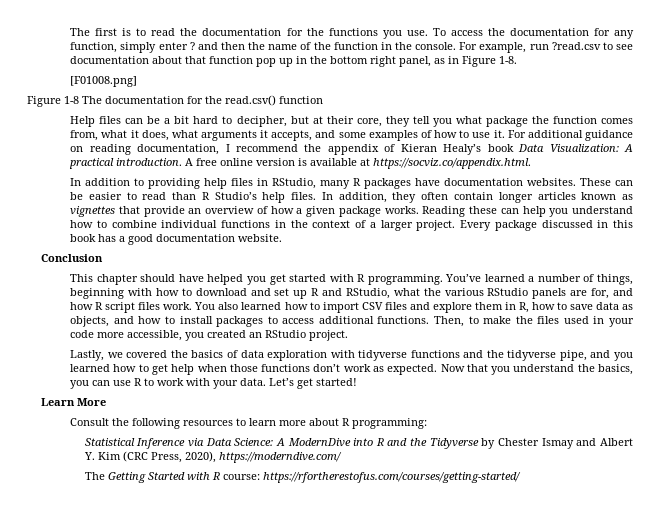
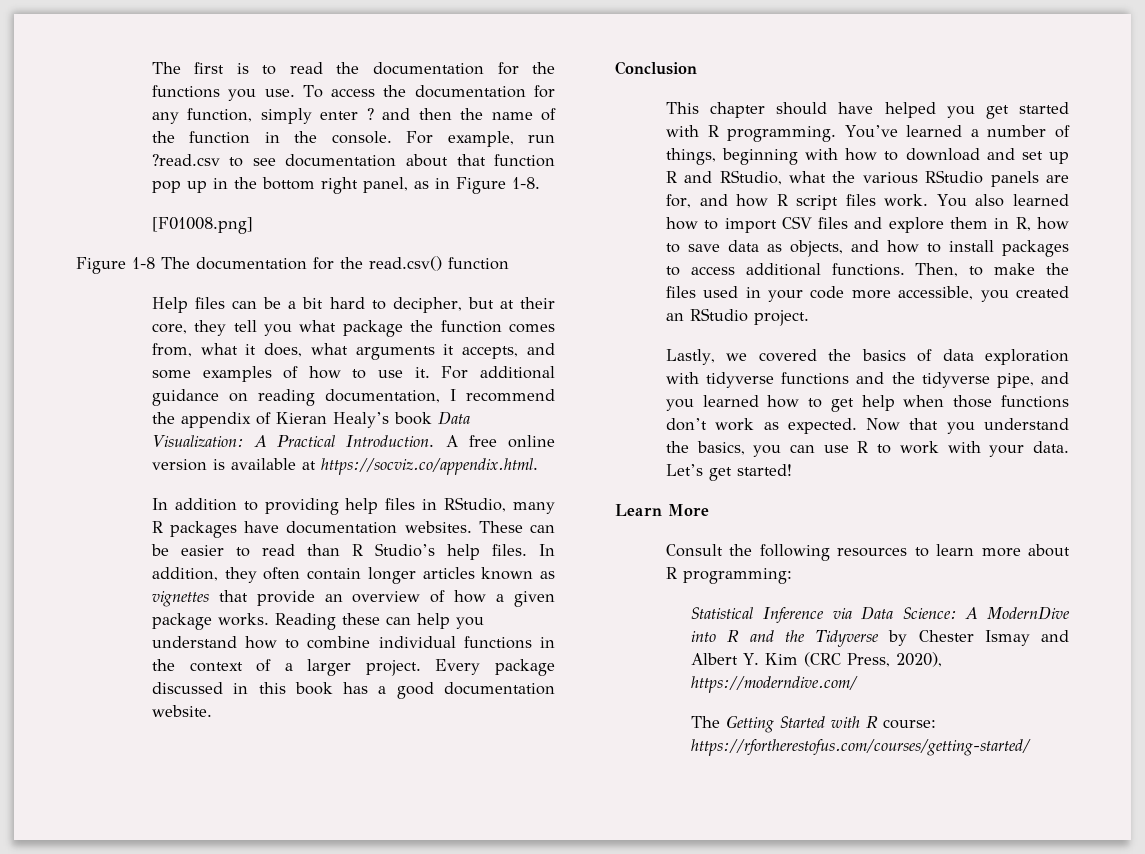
- For additional guidance on reading documentation, I recommend the appendix of Kieran Healy’s book Data Visualization: A practical introduction.
+ For additional guidance on reading documentation, I recommend the appendix of Kieran Healy’s book Data Visualization: A Practical Introduction.

